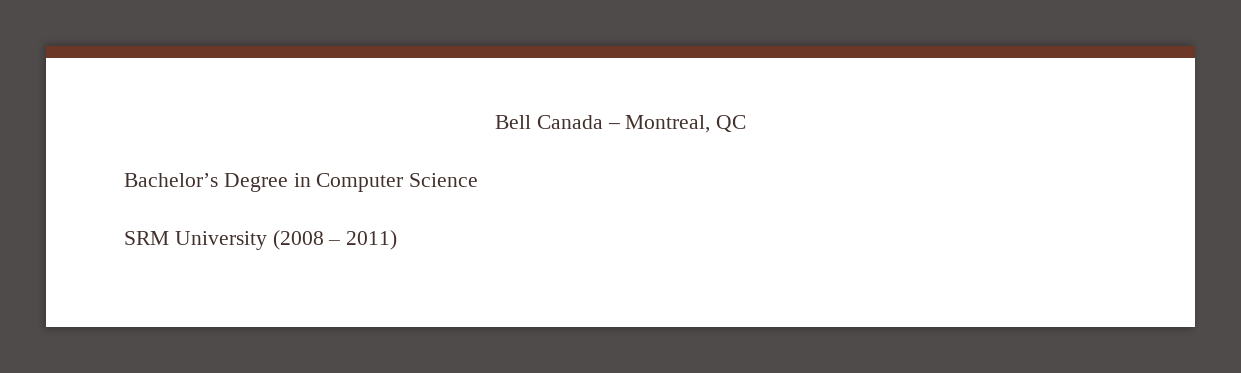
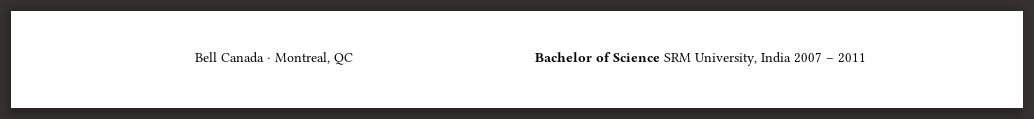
- Bell Canada – Montreal, QC
+ Bell Canada · Montreal, QC
- Bachelor’s Degree in Computer Science
- SRM University (2008 – 2011)
+ Bachelor of Science SRM University, India 2007 – 2011

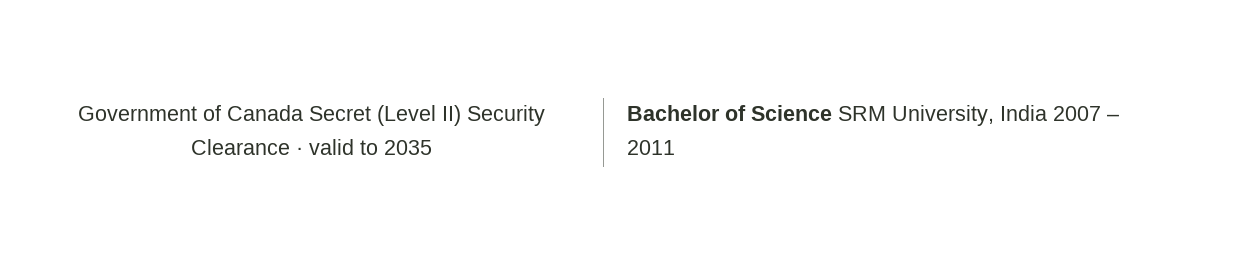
- Bell Canada · Montreal, QC
+ Government of Canada Secret (Level II) Security Clearance · valid to 2035

